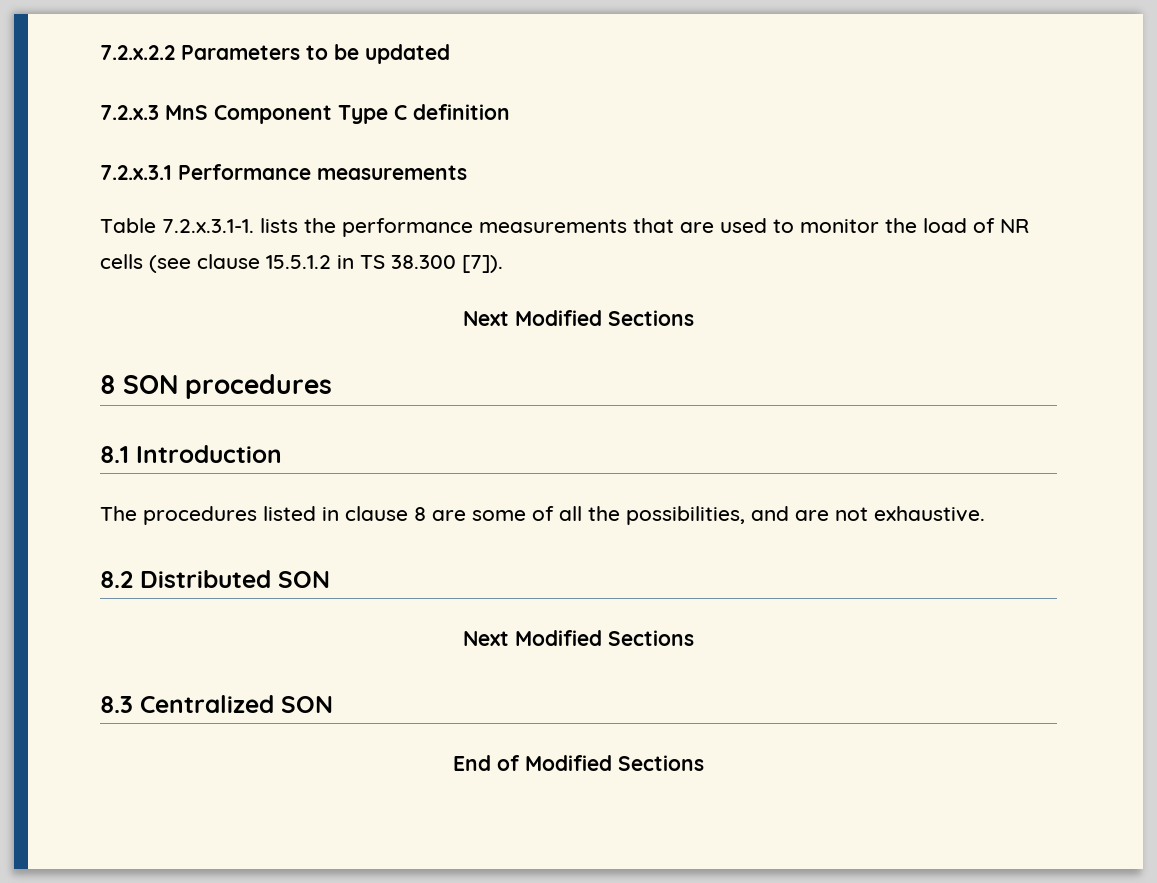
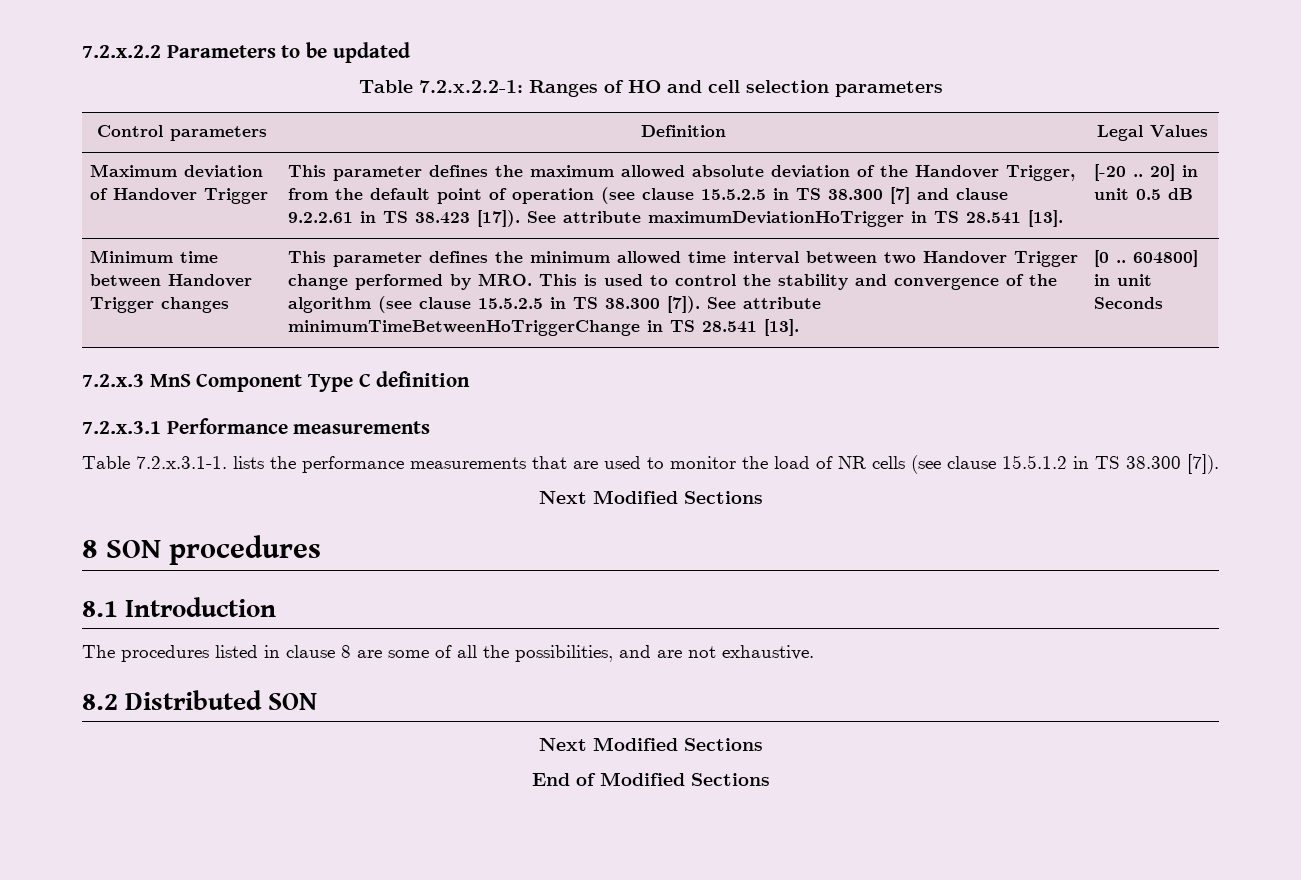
+ Table 7.2.x.2.2-1: Ranges of HO and cell selection parameters
+ Control parameters | Definition | Legal Values
+ Maximum deviation of Handover Trigger | This parameter defines the maximum allowed absolute deviation of the Handover Trigger, from the default point of operation (see clause 15.5.2.5 in TS 38.300 [7] and clause 9.2.2.61 in TS 38.423 [17]). See attribute maximumDeviationHoTrigger in TS 28.541 [13]. | [-20 .. 20] in unit 0.5 dB
+ Minimum time between Handover Trigger changes | This parameter defines the minimum allowed time interval between two Handover Trigger change performed by MRO. This is used to control the stability and convergence of the algorithm (see clause 15.5.2.5 in TS 38.300 [7]). See attribute minimumTimeBetweenHoTriggerChange in TS 28.541 [13]. | [0 .. 604800] in unit Seconds
- 8.3 Centralized SON

